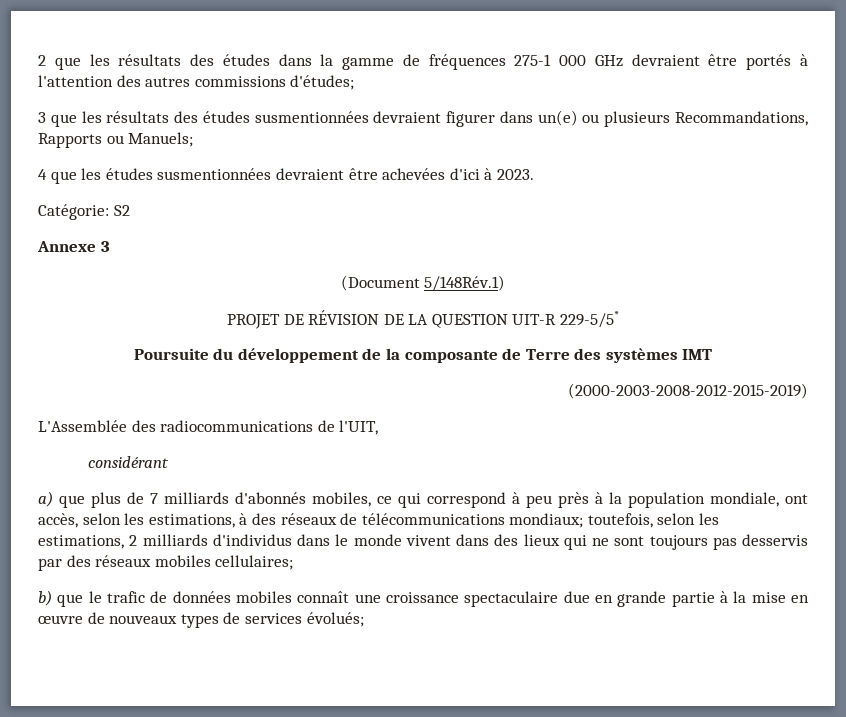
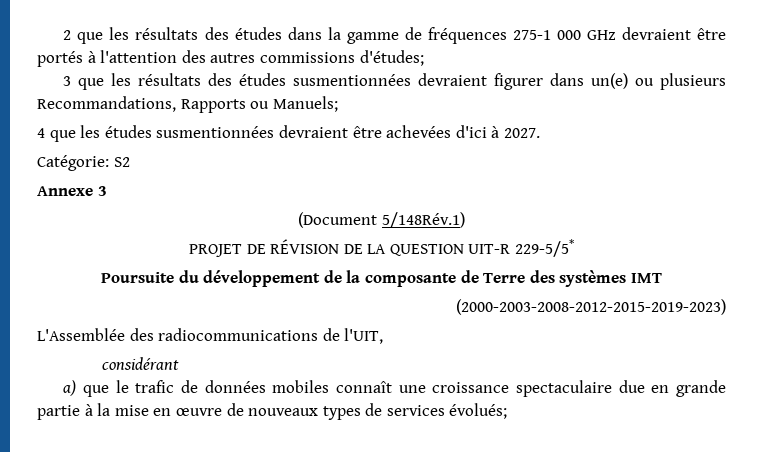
- 4 que les études susmentionnées devraient être achevées d'ici à 2023.
+ 4 que les études susmentionnées devraient être achevées d'ici à 2027.
- (2000-2003-2008-2012-2015-2019)
+ (2000-2003-2008-2012-2015-2019-2023)
- a) que plus de 7 milliards d'abonnés mobiles, ce qui correspond à peu près à la population mondiale, ont accès, selon les estimations, à des réseaux de télécommunications mondiaux; toutefois, selon les estimations, 2 milliards d'individus dans le monde vivent dans des lieux qui ne sont toujours pas desservis par des réseaux mobiles cellulaires;
- b) que le trafic de données mobiles connaît une croissance spectaculaire due en grande partie à la mise en œuvre de nouveaux types de services évolués;
+ a) que le trafic de données mobiles connaît une croissance spectaculaire due en grande partie à la mise en œuvre de nouveaux types de services évolués;

